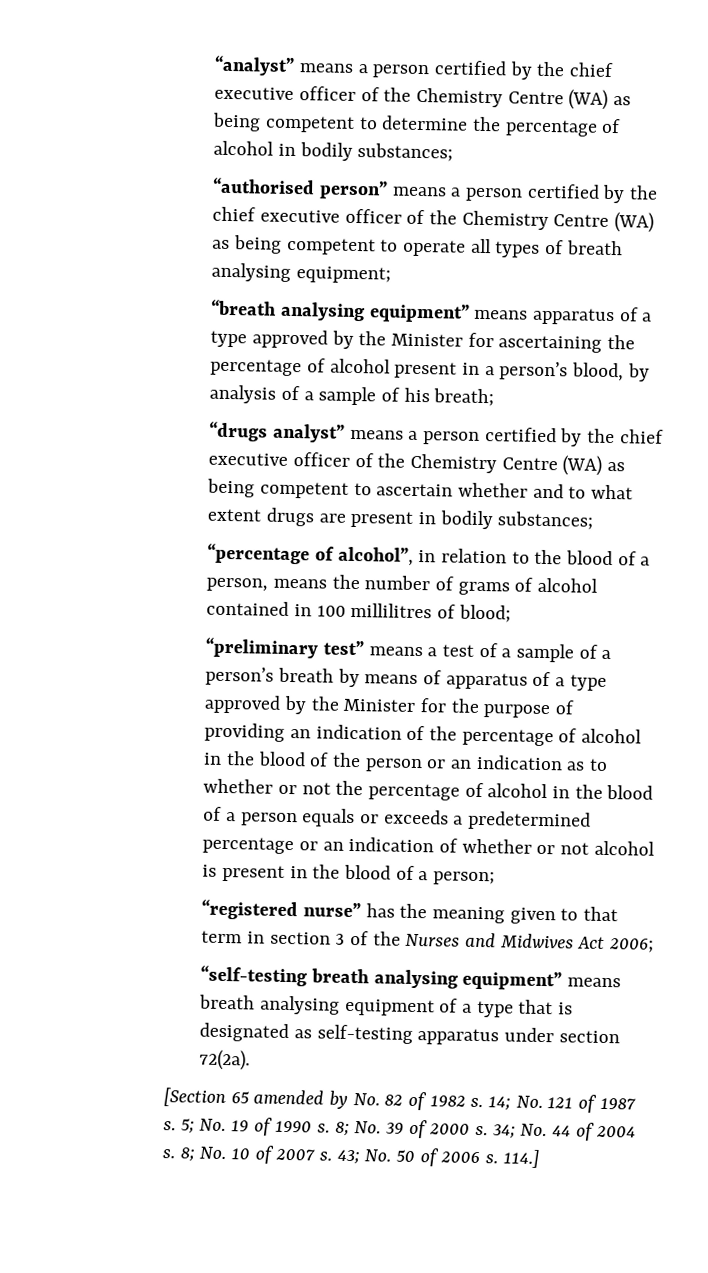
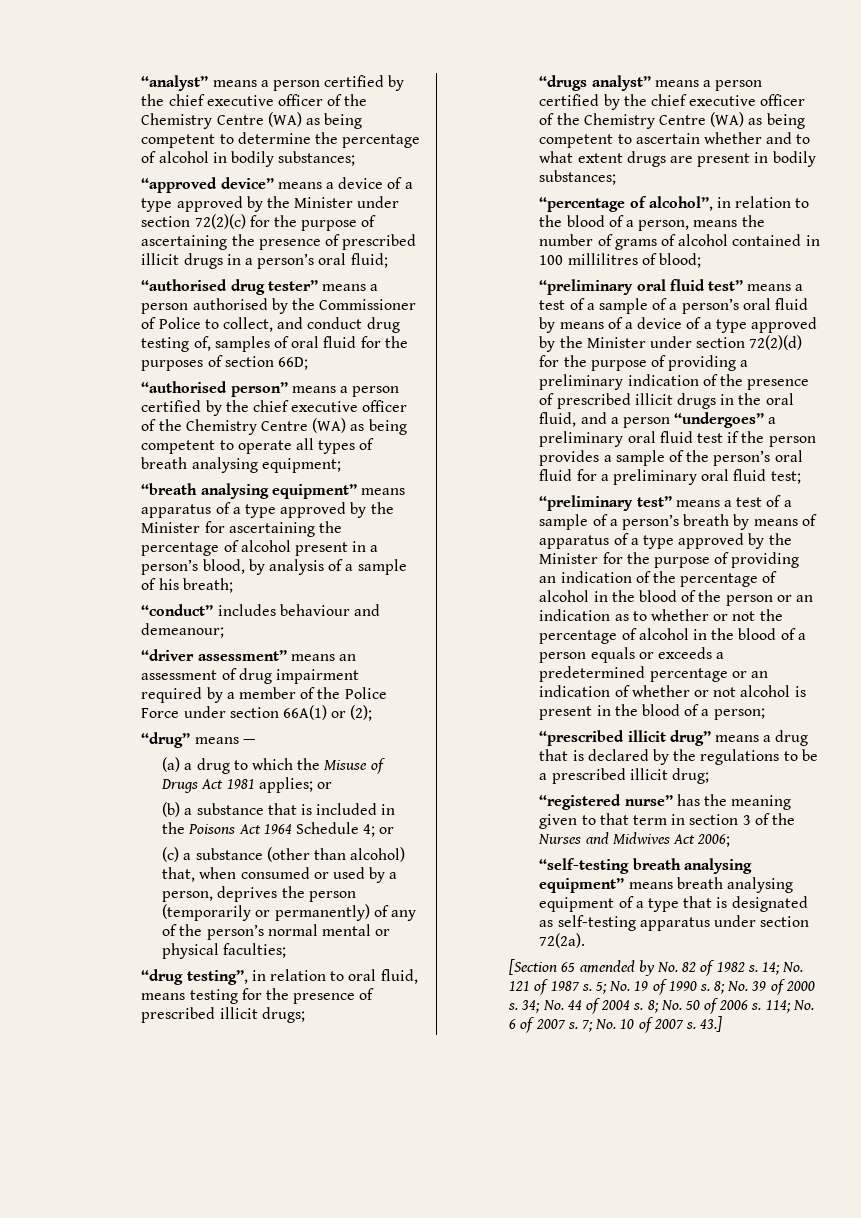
+ “approved device” means a device of a type approved by the Minister under section 72(2)(c) for the purpose of ascertaining the presence of prescribed illicit drugs in a person’s oral fluid;
+ “authorised drug tester” means a person authorised by the Commissioner of Police to collect, and conduct drug testing of, samples of oral fluid for the purposes of section 66D;
+ “conduct” includes behaviour and demeanour;
+ “driver assessment” means an assessment of drug impairment required by a member of the Police Force under section 66A(1) or (2);
+ “drug” means —
+ (a) a drug to which the Misuse of Drugs Act 1981 applies; or
+ (b) a substance that is included in the Poisons Act 1964 Schedule 4; or
+ (c) a substance (other than alcohol) that, when consumed or used by a person, deprives the person (temporarily or permanently) of any of the person’s normal mental or physical faculties;
+ “drug testing”, in relation to oral fluid, means testing for the presence of prescribed illicit drugs;
+ “preliminary oral fluid test” means a test of a sample of a person’s oral fluid by means of a device of a type approved by the Minister under section 72(2)(d) for the purpose of providing a preliminary indication of the presence of prescribed illicit drugs in the oral fluid, and a person “undergoes” a preliminary oral fluid test if the person provides a sample of the person’s oral fluid for a preliminary oral fluid test;
+ “prescribed illicit drug” means a drug that is declared by the regulations to be a prescribed illicit drug;
- 8; No. 10 of 2007 s. 43; No. 50 of 2006 s. 114.]
+ 8; No. 50 of 2006 s. 114; No. 6 of 2007 s. 7; No. 10 of 2007 s. 43.]

